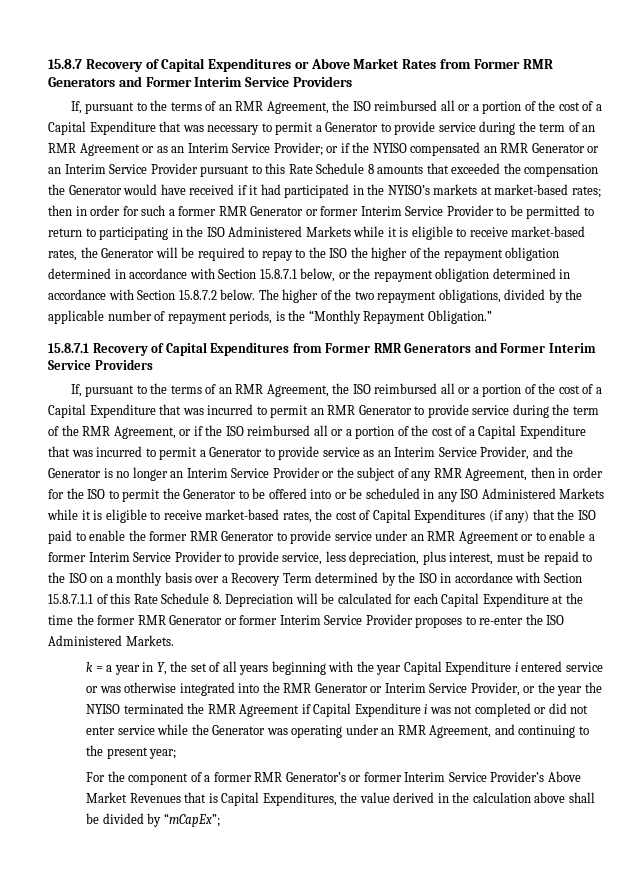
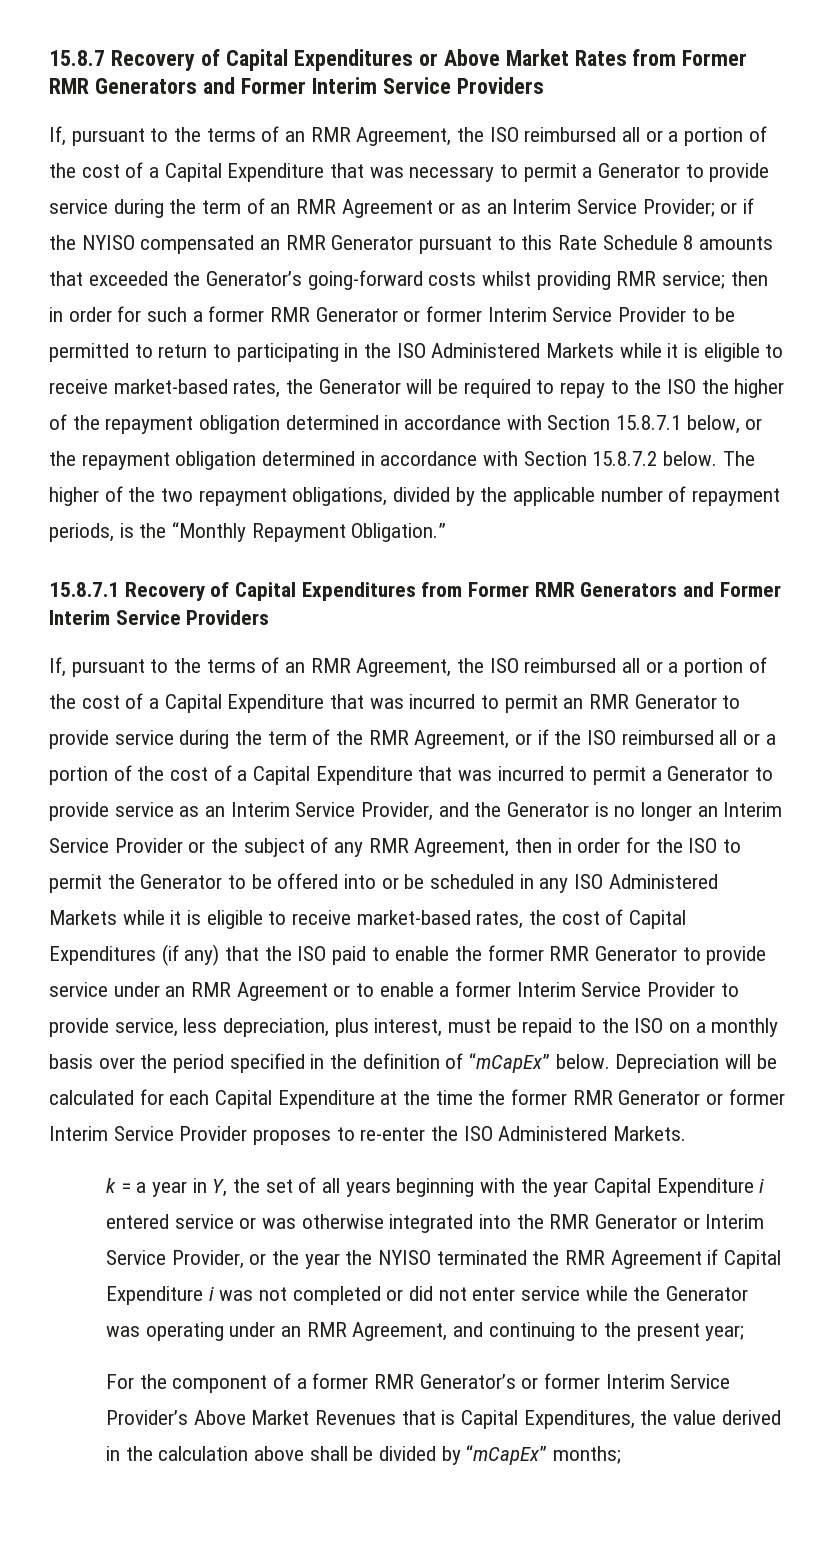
- or if the NYISO compensated an RMR Generator or an Interim Service Provider pursuant to this Rate Schedule 8 amounts that exceeded the compensation the Generator would have received if it had participated in the NYISO’s markets at market-based rates;
+ or if the NYISO compensated an RMR Generator pursuant to this Rate Schedule 8 amounts that exceeded the Generator’s going-forward costs whilst providing RMR service;
- If, pursuant to the terms of an RMR Agreement, the ISO reimbursed all or a portion of the cost of a Capital Expenditure that was incurred to permit an RMR Generator to provide service during the term of the RMR Agreement, or if the ISO reimbursed all or a portion of the cost of a Capital Expenditure that was incurred to permit a Generator to provide service as an Interim Service Provider, and the Generator is no longer an Interim Service Provider or the subject of any RMR Agreement, then in order for the ISO to permit the Generator to be offered into or be scheduled in any ISO Administered Markets while it is eligible to receive market-based rates, the cost of Capital Expenditures (if any) that the ISO paid to enable the former RMR Generator to provide service under an RMR Agreement or to enable a former Interim Service Provider to provide service, less depreciation, plus interest, must be repaid to the ISO on a monthly basis over a Recovery Term determined by the ISO in accordance with Section 15.8.7.1.1 of this Rate Schedule 8. Depreciation will be calculated for each Capital Expenditure at the time the former RMR Generator or former Interim Service Provider proposes to re-enter the ISO Administered Markets.
+ If, pursuant to the terms of an RMR Agreement, the ISO reimbursed all or a portion of the cost of a Capital Expenditure that was incurred to permit an RMR Generator to provide service during the term of the RMR Agreement, or if the ISO reimbursed all or a portion of the cost of a Capital Expenditure that was incurred to permit a Generator to provide service as an Interim Service Provider, and the Generator is no longer an Interim Service Provider or the subject of any RMR Agreement, then in order for the ISO to permit the Generator to be offered into or be scheduled in any ISO Administered Markets while it is eligible to receive market-based rates, the cost of Capital Expenditures (if any) that the ISO paid to enable the former RMR Generator to provide service under an RMR Agreement or to enable a former Interim Service Provider to provide service, less depreciation, plus interest, must be repaid to the ISO on a monthly basis over the period specified in the definition of “mCapEx” below. Depreciation will be calculated for each Capital Expenditure at the time the former RMR Generator or former Interim Service Provider proposes to re-enter the ISO Administered Markets.
- For the component of a former RMR Generator’s or former Interim Service Provider’s Above Market Revenues that is Capital Expenditures, the value derived in the calculation above shall be divided by “mCapEx”;
+ For the component of a former RMR Generator’s or former Interim Service Provider’s Above Market Revenues that is Capital Expenditures, the value derived in the calculation above shall be divided by “mCapEx” months;

